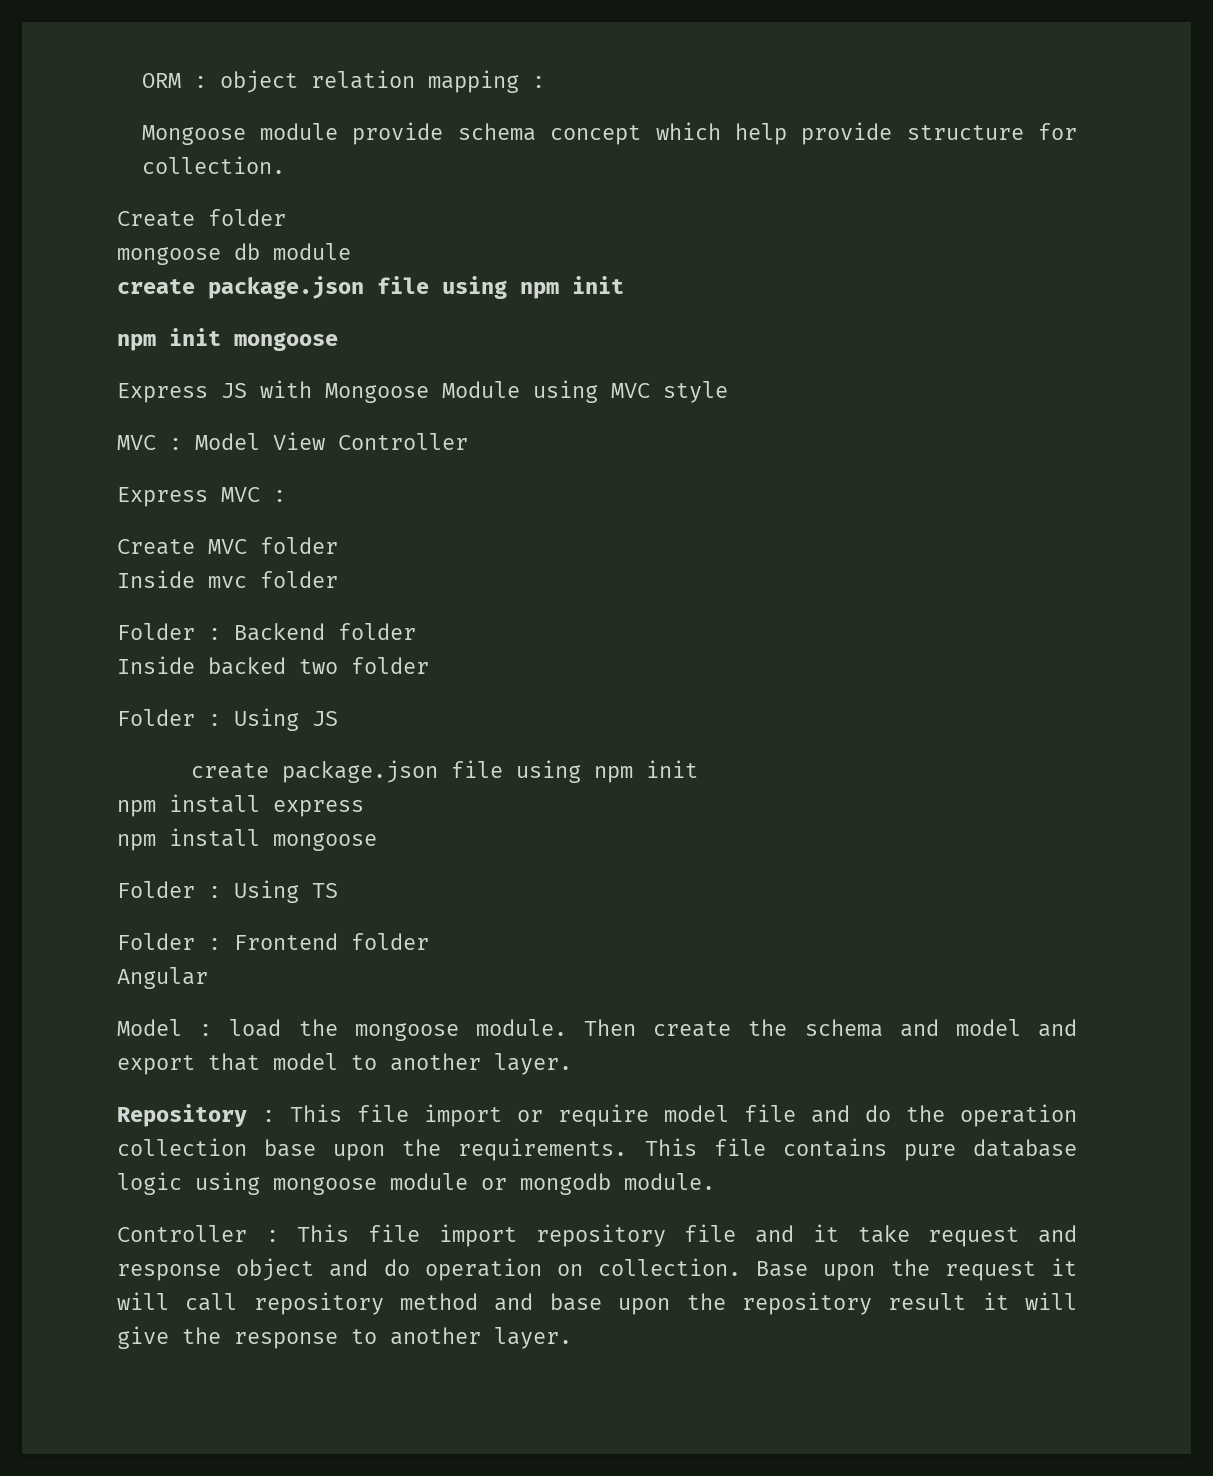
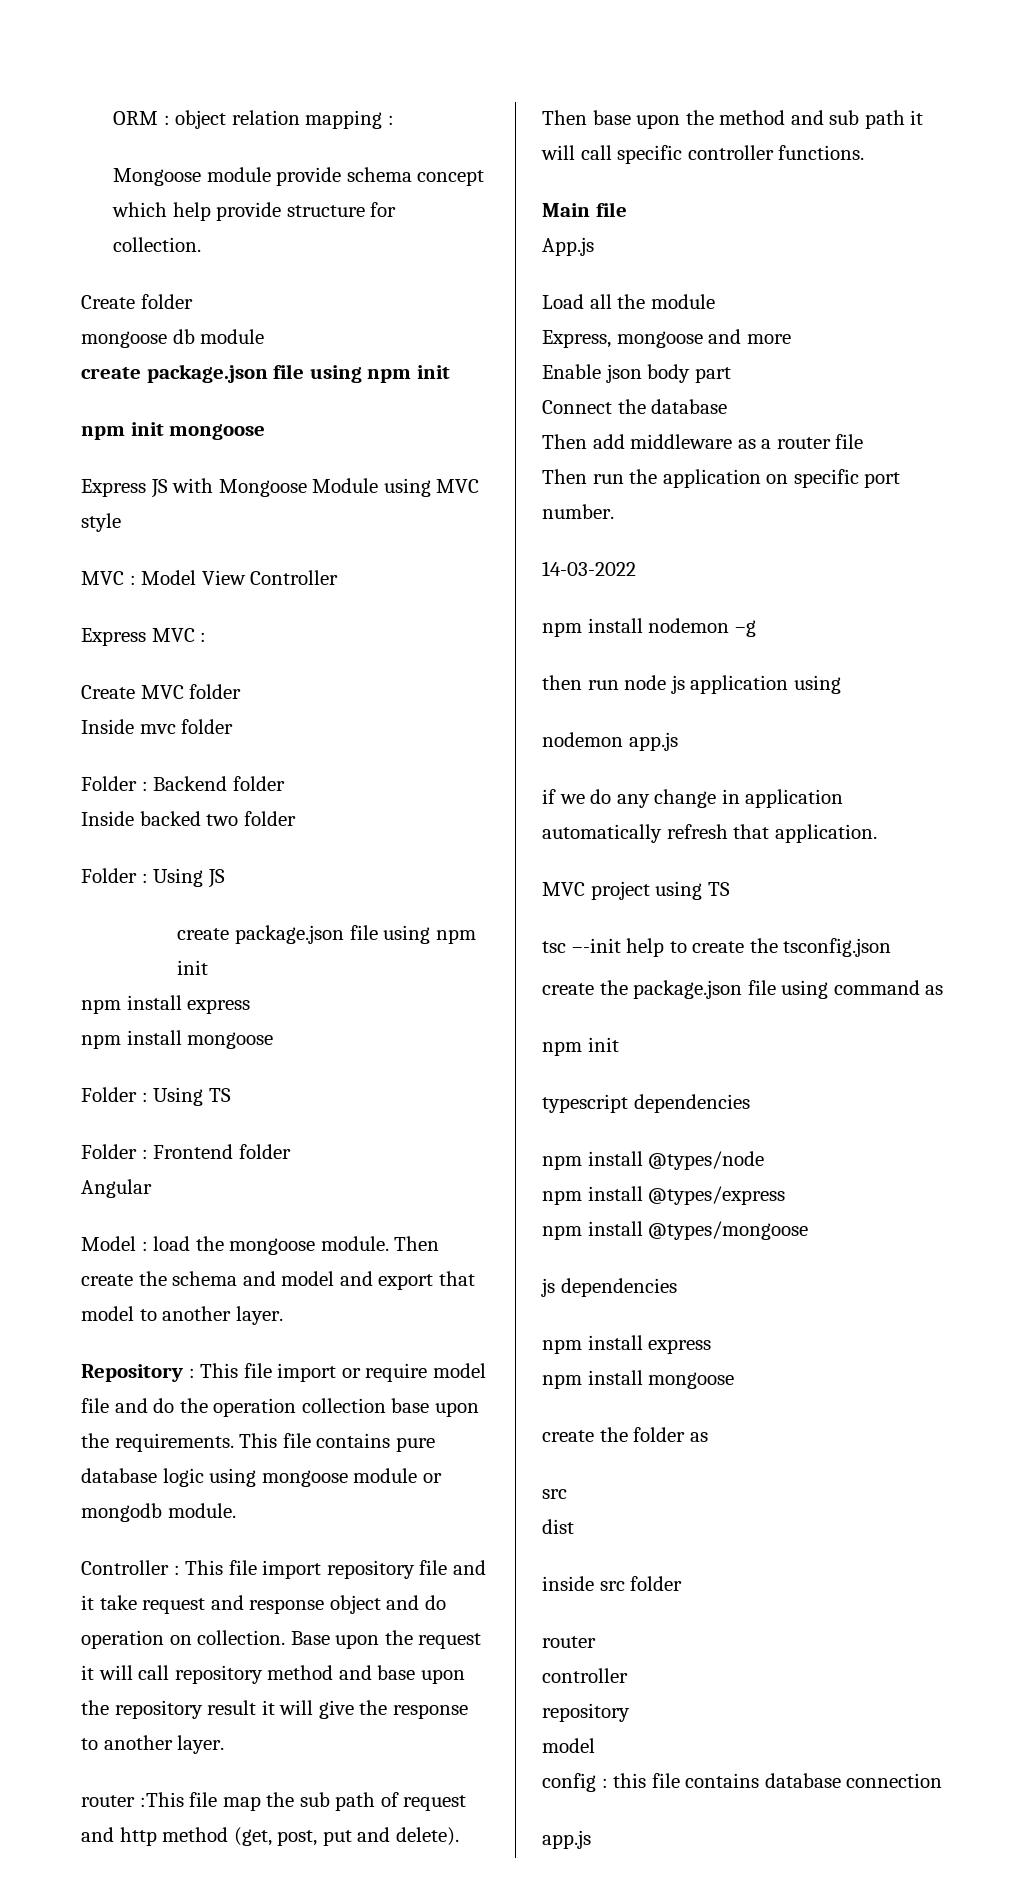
+ router :This file map the sub path of request and http method (get, post, put and delete). Then base upon the method and sub path it will call specific controller functions.
+ Main file
+ App.js
+ Load all the module
+ Express, mongoose and more
+ Enable json body part
+ Connect the database
+ Then add middleware as a router file
+ Then run the application on specific port number.
+ 14-03-2022
+ npm install nodemon –g
+ then run node js application using
+ nodemon app.js
+ if we do any change in application automatically refresh that application.
+ MVC project using TS
+ tsc –-init help to create the tsconfig.json
+ create the package.json file using command as
+ npm init
+ typescript dependencies
+ npm install @types/node
+ npm install @types/express
+ npm install @types/mongoose
+ js dependencies
+ npm install express
+ npm install mongoose
+ create the folder as
+ src
+ dist
+ inside src folder
+ router
+ controller
+ repository
+ model
+ config : this file contains database connection
+ app.js

